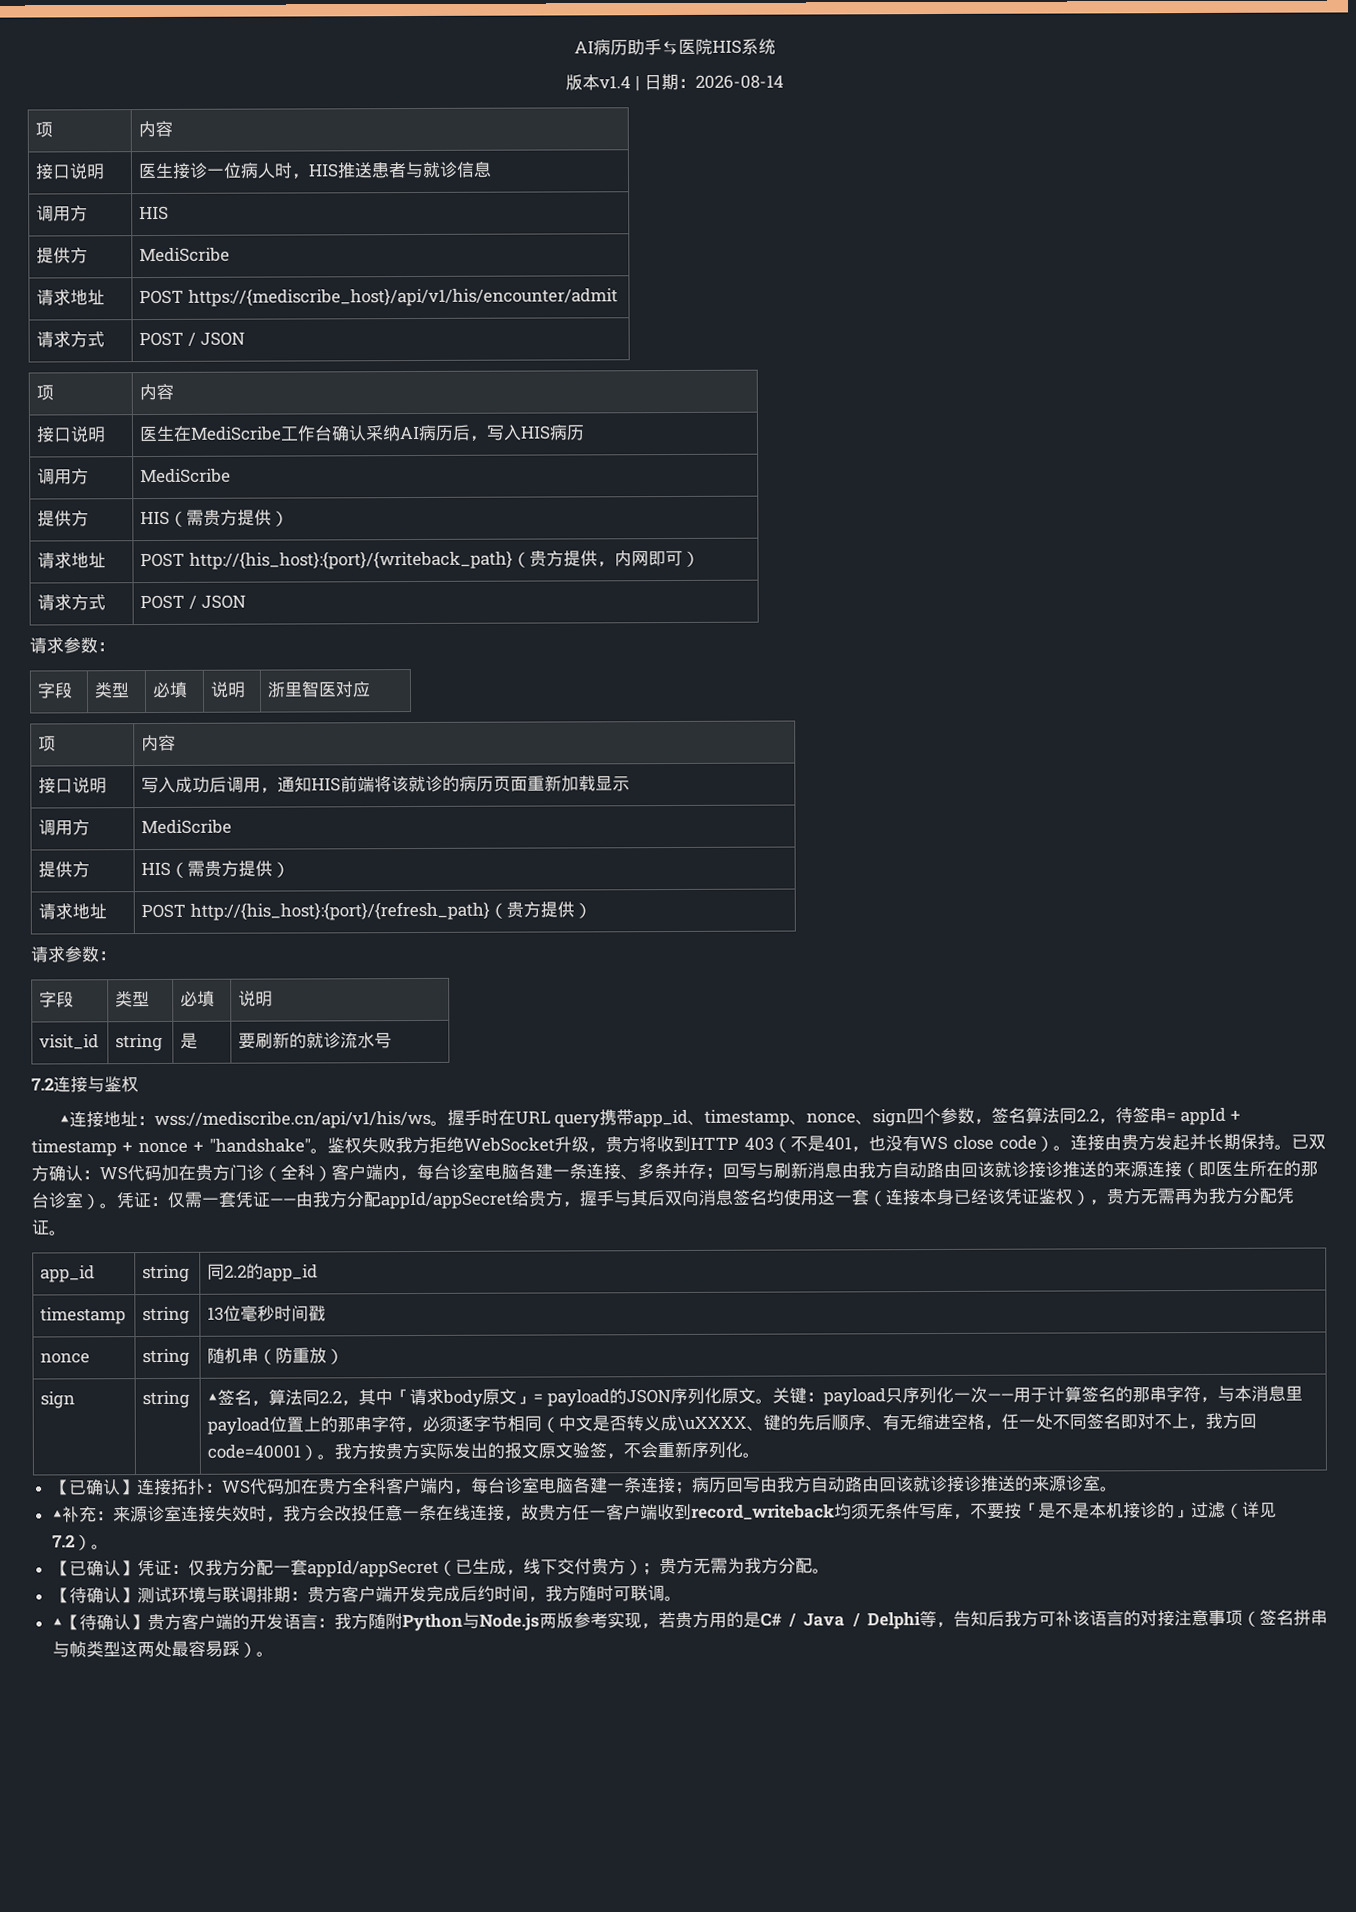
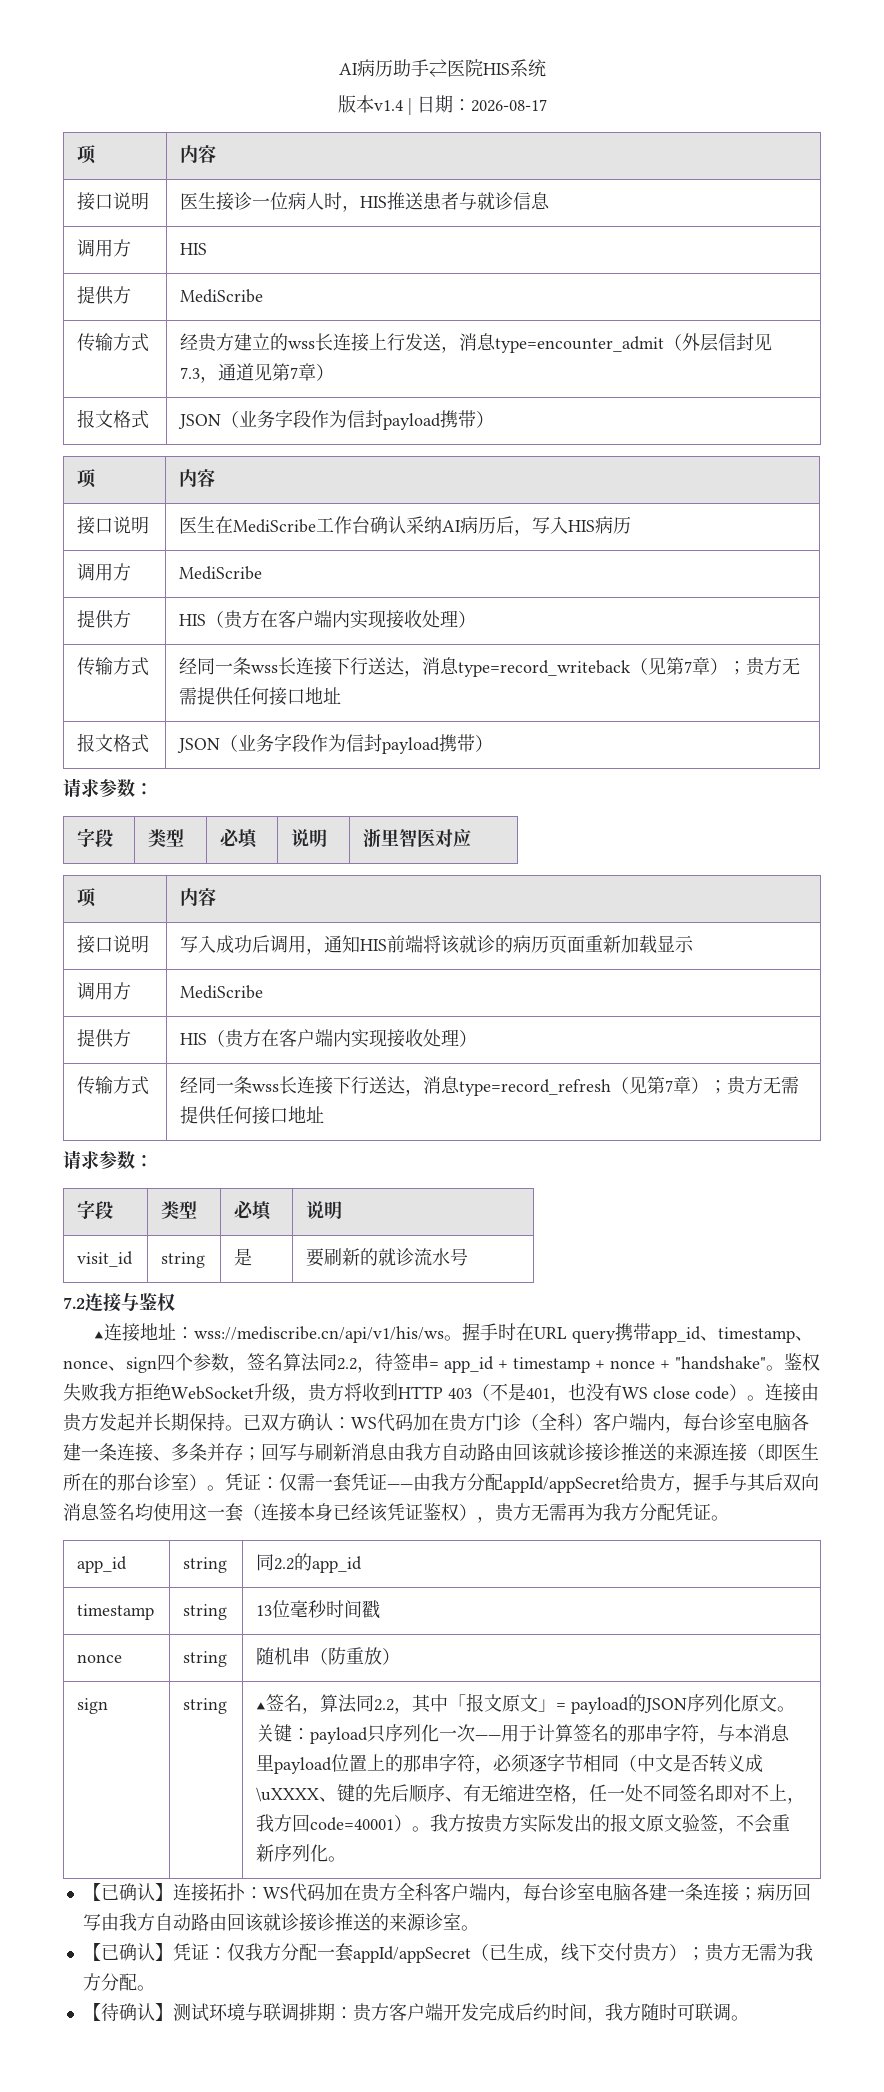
- 版本v1.4 | 日期：2026-08-14
+ 版本v1.4 | 日期：2026-08-17
- 请求地址 | POST https://{mediscribe_host}/api/v1/his/encounter/admit
- 请求方式 | POST / JSON
+ 传输方式 | 经贵方建立的wss长连接上行发送，消息type=encounter_admit（外层信封见7.3，通道见第7章）
+ 报文格式 | JSON（业务字段作为信封payload携带）
  接口说明 | 医生在MediScribe工作台确认采纳AI病历后，写入HIS病历
  调用方 | MediScribe
- 提供方 | HIS（需贵方提供）
- 请求地址 | POST http://{his_host}:{port}/{writeback_path}（贵方提供，内网即可）
- 请求方式 | POST / JSON
+ 提供方 | HIS（贵方在客户端内实现接收处理）
+ 传输方式 | 经同一条wss长连接下行送达，消息type=record_writeback（见第7章）；贵方无需提供任何接口地址
+ 报文格式 | JSON（业务字段作为信封payload携带）
  接口说明 | 写入成功后调用，通知HIS前端将该就诊的病历页面重新加载显示
  调用方 | MediScribe
- 提供方 | HIS（需贵方提供）
- 请求地址 | POST http://{his_host}:{port}/{refresh_path}（贵方提供）
+ 提供方 | HIS（贵方在客户端内实现接收处理）
+ 传输方式 | 经同一条wss长连接下行送达，消息type=record_refresh（见第7章）；贵方无需提供任何接口地址
- 握手时在URL query携带app_id、timestamp、nonce、sign四个参数，签名算法同2.2，待签串= appId + timestamp + nonce + "handshake"。
+ 握手时在URL query携带app_id、timestamp、nonce、sign四个参数，签名算法同2.2，待签串= app_id + timestamp + nonce + "handshake"。
- ▲签名，算法同2.2，其中「请求body原文」= payload的JSON序列化原文。
+ ▲签名，算法同2.2，其中「报文原文」= payload的JSON序列化原文。
- ▲补充：来源诊室连接失效时，我方会改投任意一条在线连接，故贵方任一客户端收到record_writeback均须无条件写库，不要按「是不是本机接诊的」过滤（详见7.2）。
- ▲【待确认】贵方客户端的开发语言：我方随附Python与Node.js两版参考实现，若贵方用的是C# / Java / Delphi等，告知后我方可补该语言的对接注意事项（签名拼串与帧类型这两处最容易踩）。

